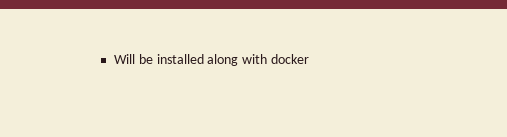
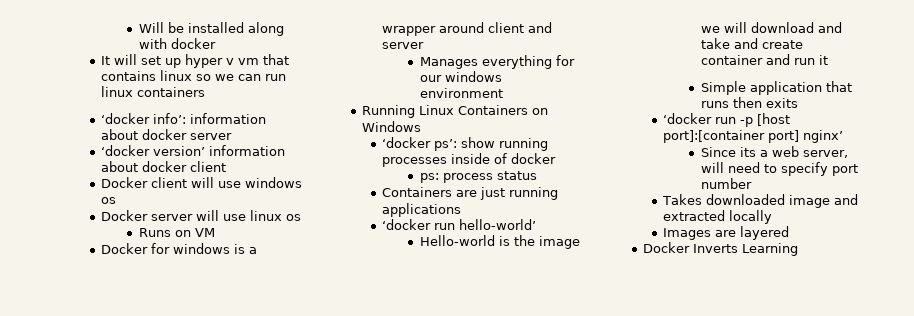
+ It will set up hyper v vm that contains linux so we can run linux containers
+ ‘docker info’: information about docker server
+ ‘docker version’ information about docker client
+ Docker client will use windows os
+ Docker server will use linux os
+ Runs on VM
+ Docker for windows is a wrapper around client and server
+ Manages everything for our windows environment
+ Running Linux Containers on Windows
+ ‘docker ps’: show running processes inside of docker
+ ps: process status
+ Containers are just running applications
+ ‘docker run hello-world’
+ Hello-world is the image we will download and take and create container and run it
+ Simple application that runs then exits
+ ‘docker run -p [host port]:[container port] nginx’
+ Since its a web server, will need to specify port number
+ Takes downloaded image and extracted locally
+ Images are layered
+ Docker Inverts Learning

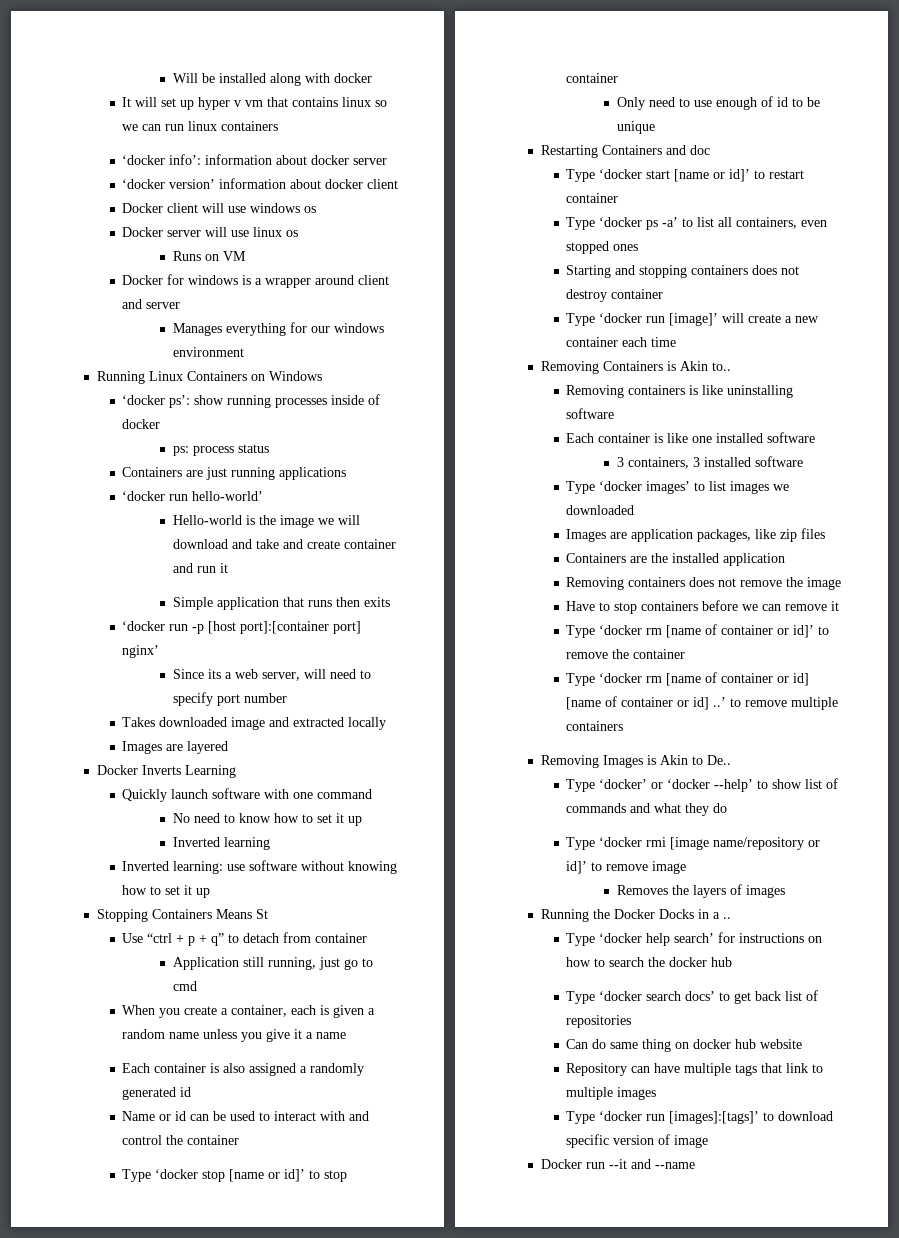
+ Quickly launch software with one command
+ No need to know how to set it up
+ Inverted learning
+ Inverted learning: use software without knowing how to set it up
+ Stopping Containers Means St
+ Use “ctrl + p + q” to detach from container
+ Application still running, just go to cmd
+ When you create a container, each is given a random name unless you give it a name
+ Each container is also assigned a randomly generated id
+ Name or id can be used to interact with and control the container
+ Type ‘docker stop [name or id]’ to stop container
+ Only need to use enough of id to be unique
+ Restarting Containers and doc
+ Type ‘docker start [name or id]’ to restart container
+ Type ‘docker ps -a’ to list all containers, even stopped ones
+ Starting and stopping containers does not destroy container
+ Type ‘docker run [image]’ will create a new container each time
+ Removing Containers is Akin to..
+ Removing containers is like uninstalling software
+ Each container is like one installed software
+ 3 containers, 3 installed software
+ Type ‘docker images’ to list images we downloaded
+ Images are application packages, like zip files
+ Containers are the installed application
+ Removing containers does not remove the image
+ Have to stop containers before we can remove it
+ Type ‘docker rm [name of container or id]’ to remove the container
+ Type ‘docker rm [name of container or id] [name of container or id] ..’ to remove multiple containers
+ Removing Images is Akin to De..
+ Type ‘docker’ or ‘docker --help’ to show list of commands and what they do
+ Type ‘docker rmi [image name/repository or id]’ to remove image
+ Removes the layers of images
+ Running the Docker Docks in a ..
+ Type ‘docker help search’ for instructions on how to search the docker hub
+ Type ‘docker search docs’ to get back list of repositories
+ Can do same thing on docker hub website
+ Repository can have multiple tags that link to multiple images
+ Type ‘docker run [images]:[tags]’ to download specific version of image
+ Docker run --it and --name

